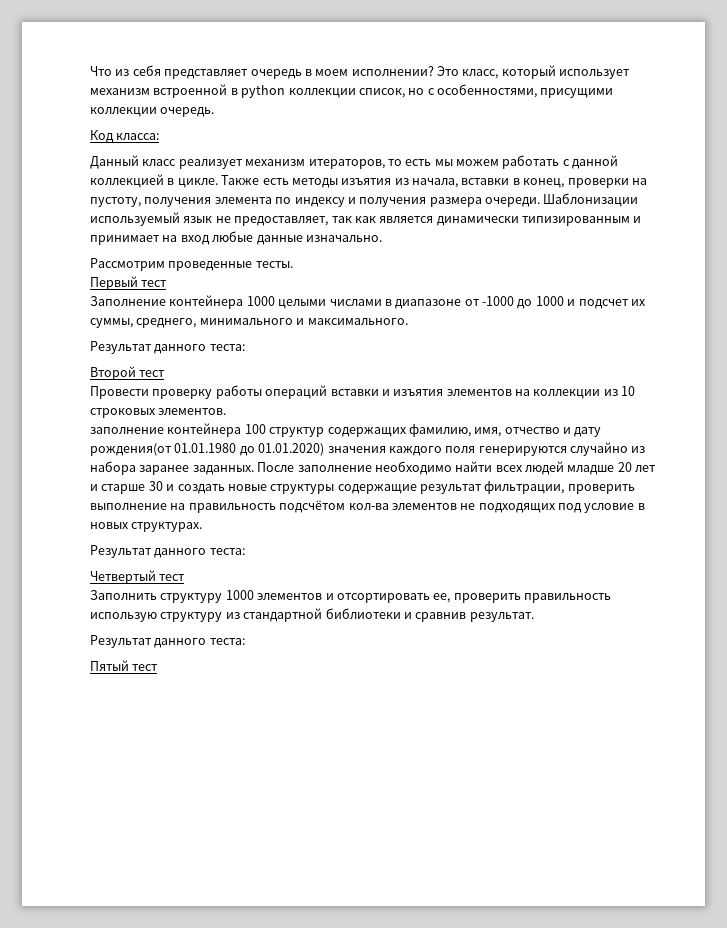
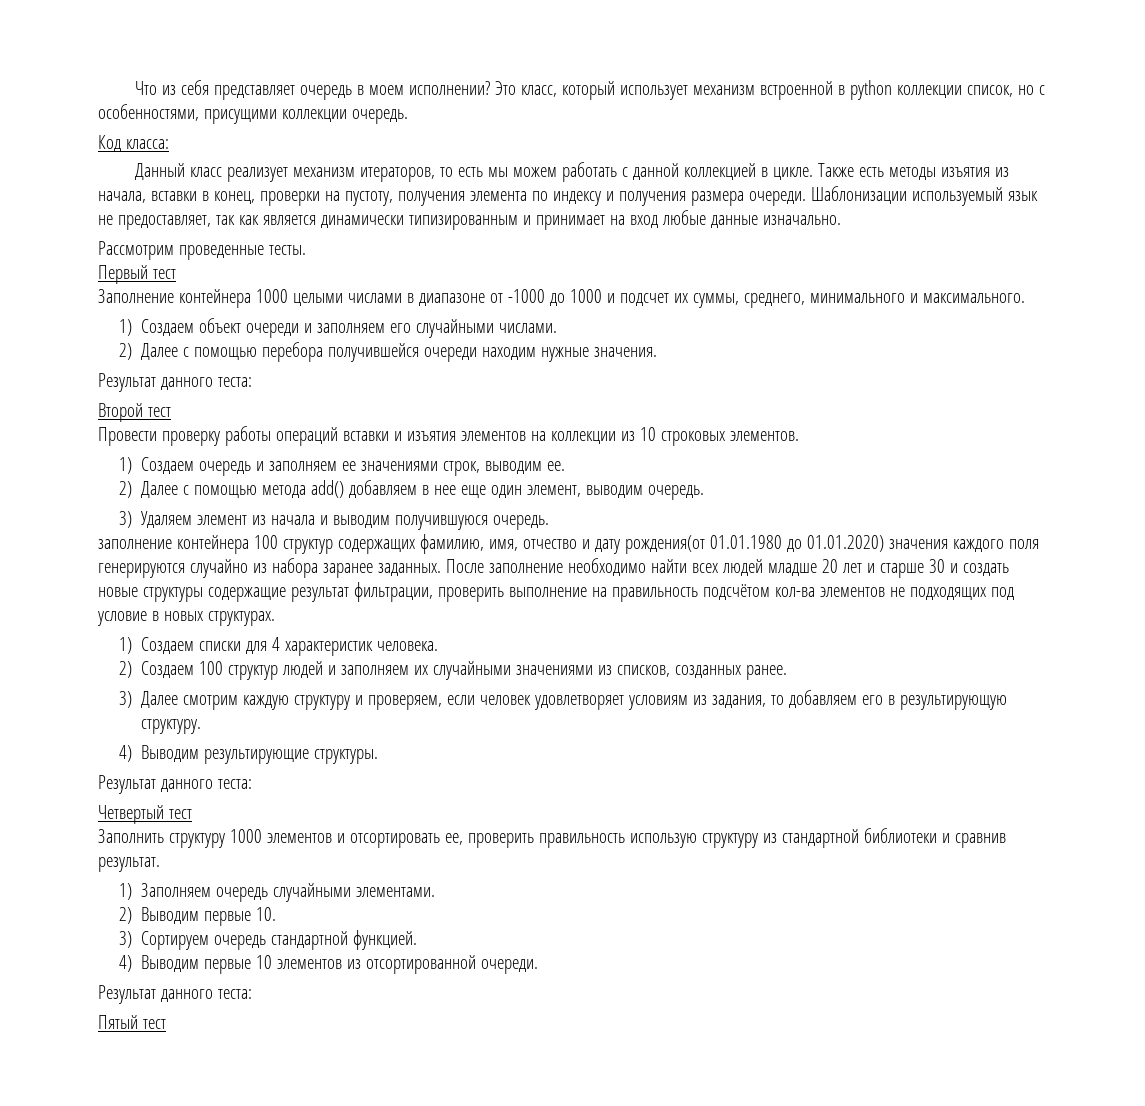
+ 1) Создаем объект очереди и заполняем его случайными числами.
+ 2) Далее с помощью перебора получившейся очереди находим нужные значения.
+ 1) Создаем очередь и заполняем ее значениями строк, выводим ее.
+ 2) Далее с помощью метода add() добавляем в нее еще один элемент, выводим очередь.
+ 3) Удаляем элемент из начала и выводим получившуюся очередь.
+ 1) Создаем списки для 4 характеристик человека.
+ 2) Создаем 100 структур людей и заполняем их случайными значениями из списков, созданных ранее.
+ 3) Далее смотрим каждую структуру и проверяем, если человек удовлетворяет условиям из задания, то добавляем его в результирующую структуру.
+ 4) Выводим результирующие структуры.
+ 1) Заполняем очередь случайными элементами.
+ 2) Выводим первые 10.
+ 3) Сортируем очередь стандартной функцией.
+ 4) Выводим первые 10 элементов из отсортированной очереди.

